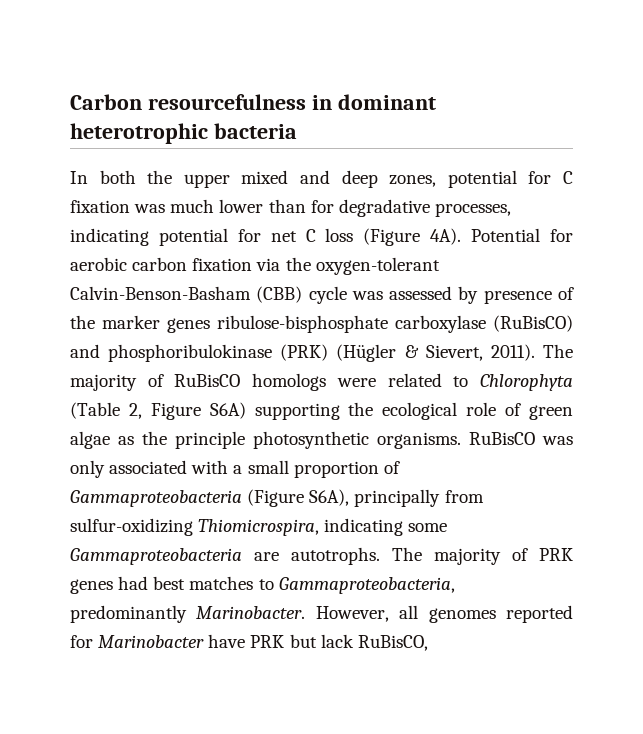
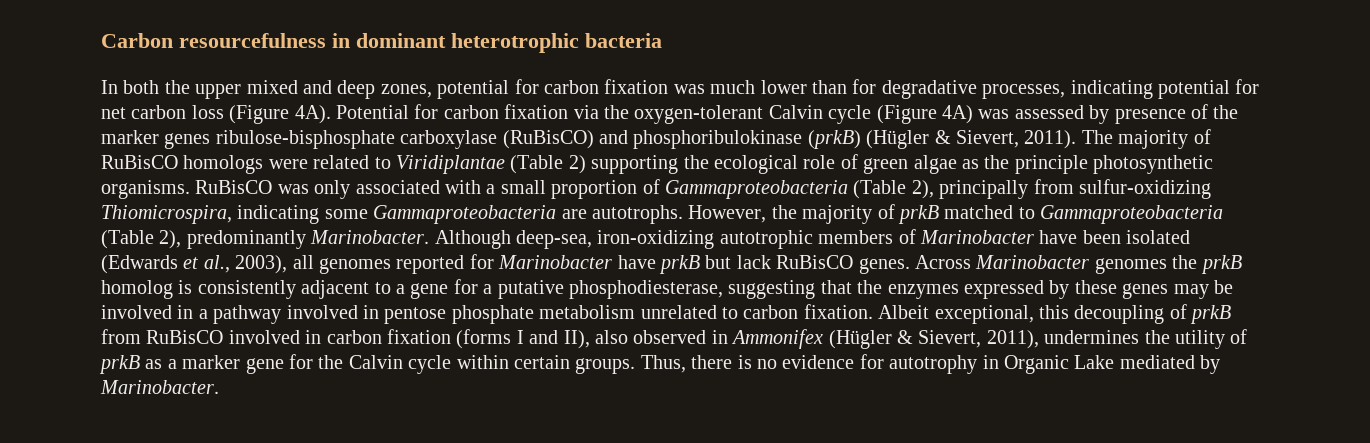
- In both the upper mixed and deep zones, potential for C fixation was much lower than for degradative processes, indicating potential for net C loss (Figure 4A).
+ In both the upper mixed and deep zones, potential for carbon fixation was much lower than for degradative processes, indicating potential for net carbon loss (Figure 4A).
- Potential for aerobic carbon fixation via the oxygen-tolerant Calvin-Benson-Basham (CBB) cycle was assessed by presence of the marker genes ribulose-bisphosphate carboxylase (RuBisCO) and phosphoribulokinase (PRK) (Hügler & Sievert, 2011).
+ Potential for carbon fixation via the oxygen-tolerant Calvin cycle (Figure 4A) was assessed by presence of the marker genes ribulose-bisphosphate carboxylase (RuBisCO) and phosphoribulokinase (prkB) (Hügler & Sievert, 2011).
- The majority of RuBisCO homologs were related to Chlorophyta (Table 2, Figure S6A) supporting the ecological role of green algae as the principle photosynthetic organisms.
+ The majority of RuBisCO homologs were related to Viridiplantae (Table 2) supporting the ecological role of green algae as the principle photosynthetic organisms.
- RuBisCO was only associated with a small proportion of Gammaproteobacteria (Figure S6A), principally from sulfur-oxidizing Thiomicrospira, indicating some Gammaproteobacteria are autotrophs.
+ RuBisCO was only associated with a small proportion of Gammaproteobacteria (Table 2), principally from sulfur-oxidizing Thiomicrospira, indicating some Gammaproteobacteria are autotrophs.
- The majority of PRK genes had best matches to Gammaproteobacteria, predominantly Marinobacter. However, all genomes reported for Marinobacter have PRK but lack RuBisCO,
+ However, the majority of prkB matched to Gammaproteobacteria (Table 2), predominantly Marinobacter. Although deep-sea, iron-oxidizing autotrophic members of Marinobacter have been isolated (Edwards et al., 2003), all genomes reported for Marinobacter have prkB but lack RuBisCO genes. Across Marinobacter genomes the prkB homolog is consistently adjacent to a gene for a putative phosphodiesterase, suggesting that the enzymes expressed by these genes may be involved in a pathway involved in pentose phosphate metabolism unrelated to carbon fixation. Albeit exceptional, this decoupling of prkB from RuBisCO involved in carbon fixation (forms I and II), also observed in Ammonifex (Hügler & Sievert, 2011), undermines the utility of prkB as a marker gene for the Calvin cycle within certain groups. Thus, there is no evidence for autotrophy in Organic Lake mediated by Marinobacter.

